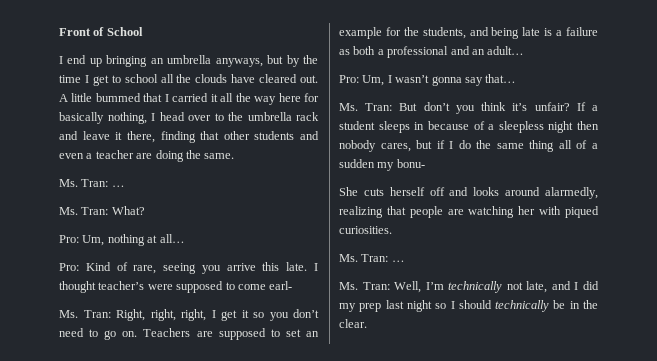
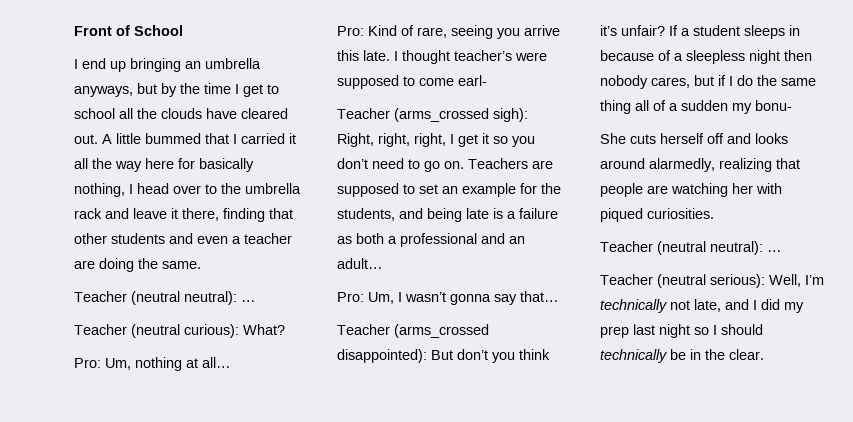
  A little bummed that I carried it all the way here for basically nothing, I head over to the umbrella rack and leave it there, finding that other students and even a teacher are doing the same.
- Ms. Tran: …
- Ms. Tran: What?
+ Teacher (neutral neutral): …
+ Teacher (neutral curious): What?
- Ms. Tran: Right, right, right, I get it so you don’t need to go on.
+ Teacher (arms_crossed sigh): Right, right, right, I get it so you don’t need to go on.
- Ms. Tran: But don’t you think it’s unfair?
+ Teacher (arms_crossed disappointed): But don’t you think it’s unfair?
  She cuts herself off and looks around alarmedly, realizing that people are watching her with piqued curiosities.
- Ms. Tran: …
- Ms. Tran: Well, I’m technically not late, and I did my prep last night so I should technically be in the clear.
+ Teacher (neutral neutral): …
+ Teacher (neutral serious): Well, I’m technically not late, and I did my prep last night so I should technically be in the clear.

